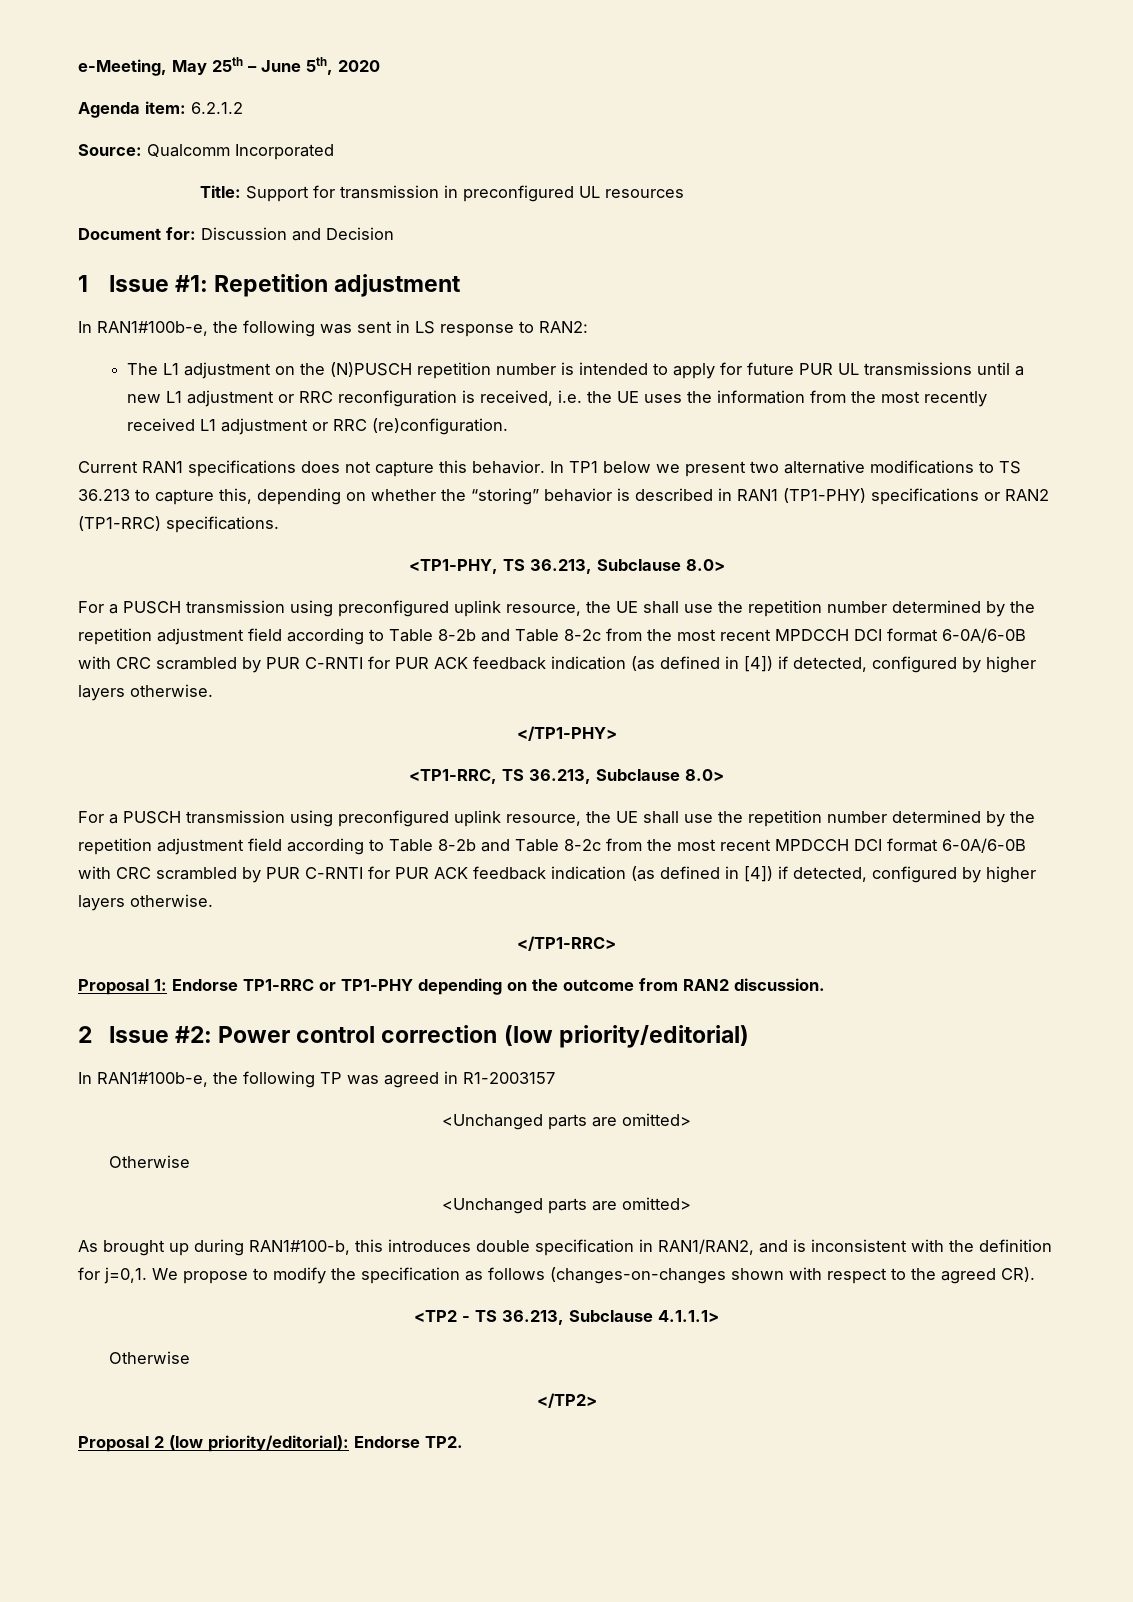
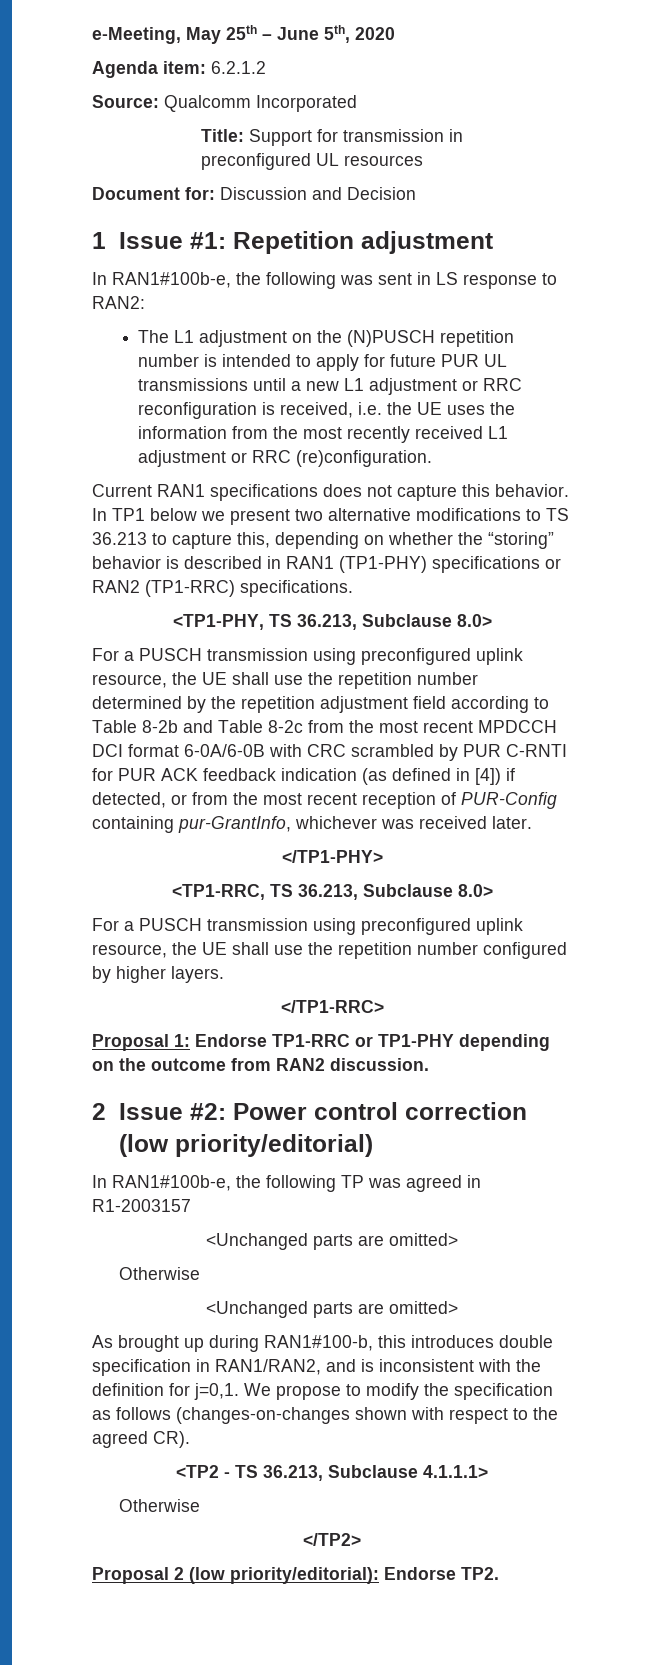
  <TP1-PHY, TS 36.213, Subclause 8.0>
- For a PUSCH transmission using preconfigured uplink resource, the UE shall use the repetition number determined by the repetition adjustment field according to Table 8-2b and Table 8-2c from the most recent MPDCCH DCI format 6-0A/6-0B with CRC scrambled by PUR C-RNTI for PUR ACK feedback indication (as defined in [4]) if detected, configured by higher layers otherwise.
+ For a PUSCH transmission using preconfigured uplink resource, the UE shall use the repetition number determined by the repetition adjustment field according to Table 8-2b and Table 8-2c from the most recent MPDCCH DCI format 6-0A/6-0B with CRC scrambled by PUR C-RNTI for PUR ACK feedback indication (as defined in [4]) if detected, or from the most recent reception of PUR-Config containing pur-GrantInfo, whichever was received later.
  <TP1-RRC, TS 36.213, Subclause 8.0>
- For a PUSCH transmission using preconfigured uplink resource, the UE shall use the repetition number determined by the repetition adjustment field according to Table 8-2b and Table 8-2c from the most recent MPDCCH DCI format 6-0A/6-0B with CRC scrambled by PUR C-RNTI for PUR ACK feedback indication (as defined in [4]) if detected, configured by higher layers otherwise.
+ For a PUSCH transmission using preconfigured uplink resource, the UE shall use the repetition number configured by higher layers.

